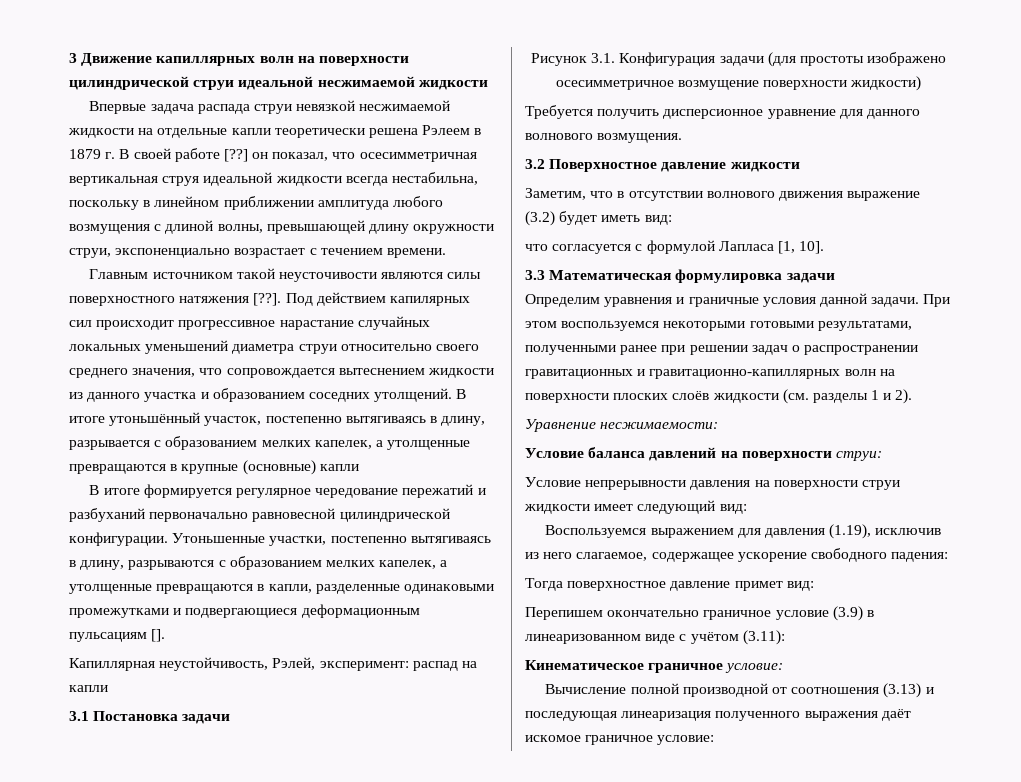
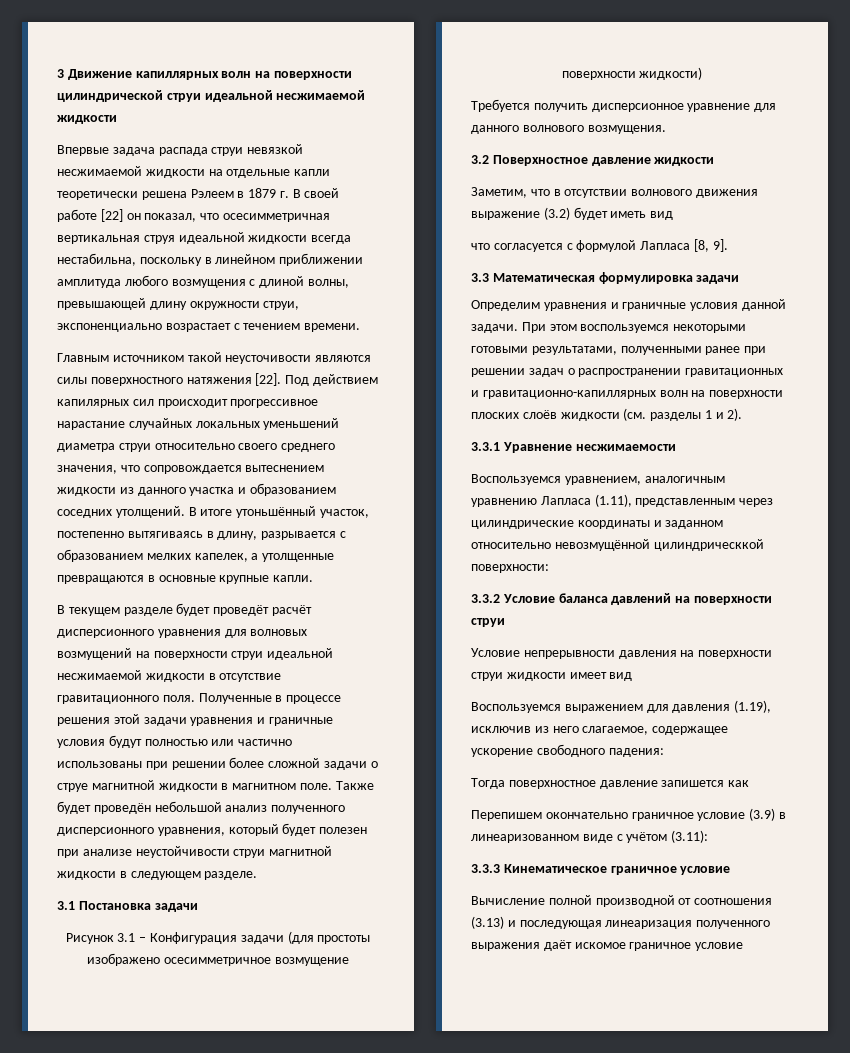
- Впервые задача распада струи невязкой несжимаемой жидкости на отдельные капли теоретически решена Рэлеем в 1879 г. В своей работе [??] он показал, что осесимметричная вертикальная струя идеальной жидкости всегда нестабильна, поскольку в линейном приближении амплитуда любого возмущения с длиной волны, превышающей длину окружности струи, экспоненциально возрастает с течением времени.
+ Впервые задача распада струи невязкой несжимаемой жидкости на отдельные капли теоретически решена Рэлеем в 1879 г. В своей работе [22] он показал, что осесимметричная вертикальная струя идеальной жидкости всегда нестабильна, поскольку в линейном приближении амплитуда любого возмущения с длиной волны, превышающей длину окружности струи, экспоненциально возрастает с течением времени.
- Главным источником такой неусточивости являются силы поверхностного натяжения [??].
+ Главным источником такой неусточивости являются силы поверхностного натяжения [22].
- В итоге утоньшённый участок, постепенно вытягиваясь в длину, разрывается с образованием мелких капелек, а утолщенные превращаются в крупные (основные) капли
- В итоге формируется регулярное чередование пережатий и разбуханий первоначально равновесной цилиндрической конфигурации. Утоньшенные участки, постепенно вытягиваясь в длину, разрываются с образованием мелких капелек, а утолщенные превращаются в капли, разделенные одинаковыми промежутками и подвергающиеся деформационным пульсациям [].
- Капиллярная неустойчивость, Рэлей, эксперимент: распад на капли
+ В итоге утоньшённый участок, постепенно вытягиваясь в длину, разрывается с образованием мелких капелек, а утолщенные превращаются в основные крупные капли.
+ В текущем разделе будет проведёт расчёт дисперсионного уравнения для волновых возмущений на поверхности струи идеальной несжимаемой жидкости в отсутствие гравитационного поля. Полученные в процессе решения этой задачи уравнения и граничные условия будут полностью или частично использованы при решении более сложной задачи о струе магнитной жидкости в магнитном поле. Также будет проведён небольшой анализ полученного дисперсионного уравнения, который будет полезен при анализе неустойчивости струи магнитной жидкости в следующем разделе.
- Рисунок 3.1. Конфигурация задачи (для простоты изображено осесимметричное возмущение поверхности жидкости)
+ Рисунок 3.1 – Конфигурация задачи (для простоты изображено осесимметричное возмущение поверхности жидкости)
- Заметим, что в отсутствии волнового движения выражение (3.2) будет иметь вид:
+ Заметим, что в отсутствии волнового движения выражение (3.2) будет иметь вид
- что согласуется с формулой Лапласа [1, 10].
+ что согласуется с формулой Лапласа [8, 9].
- Уравнение несжимаемости:
- Условие баланса давлений на поверхности струи:
+ 3.3.1 Уравнение несжимаемости
+ Воспользуемся уравнением, аналогичным уравнению Лапласа (1.11), представленным через цилиндрические координаты и заданном относительно невозмущённой цилиндрическкой поверхности:
+ 3.3.2 Условие баланса давлений на поверхности струи
- Условие непрерывности давления на поверхности струи жидкости имеет следующий вид:
+ Условие непрерывности давления на поверхности струи жидкости имеет вид
- Тогда поверхностное давление примет вид:
+ Тогда поверхностное давление запишется как
- Кинематическое граничное условие:
+ 3.3.3 Кинематическое граничное условие
- Вычисление полной производной от соотношения (3.13) и последующая линеаризация полученного выражения даёт искомое граничное условие:
+ Вычисление полной производной от соотношения (3.13) и последующая линеаризация полученного выражения даёт искомое граничное условие

